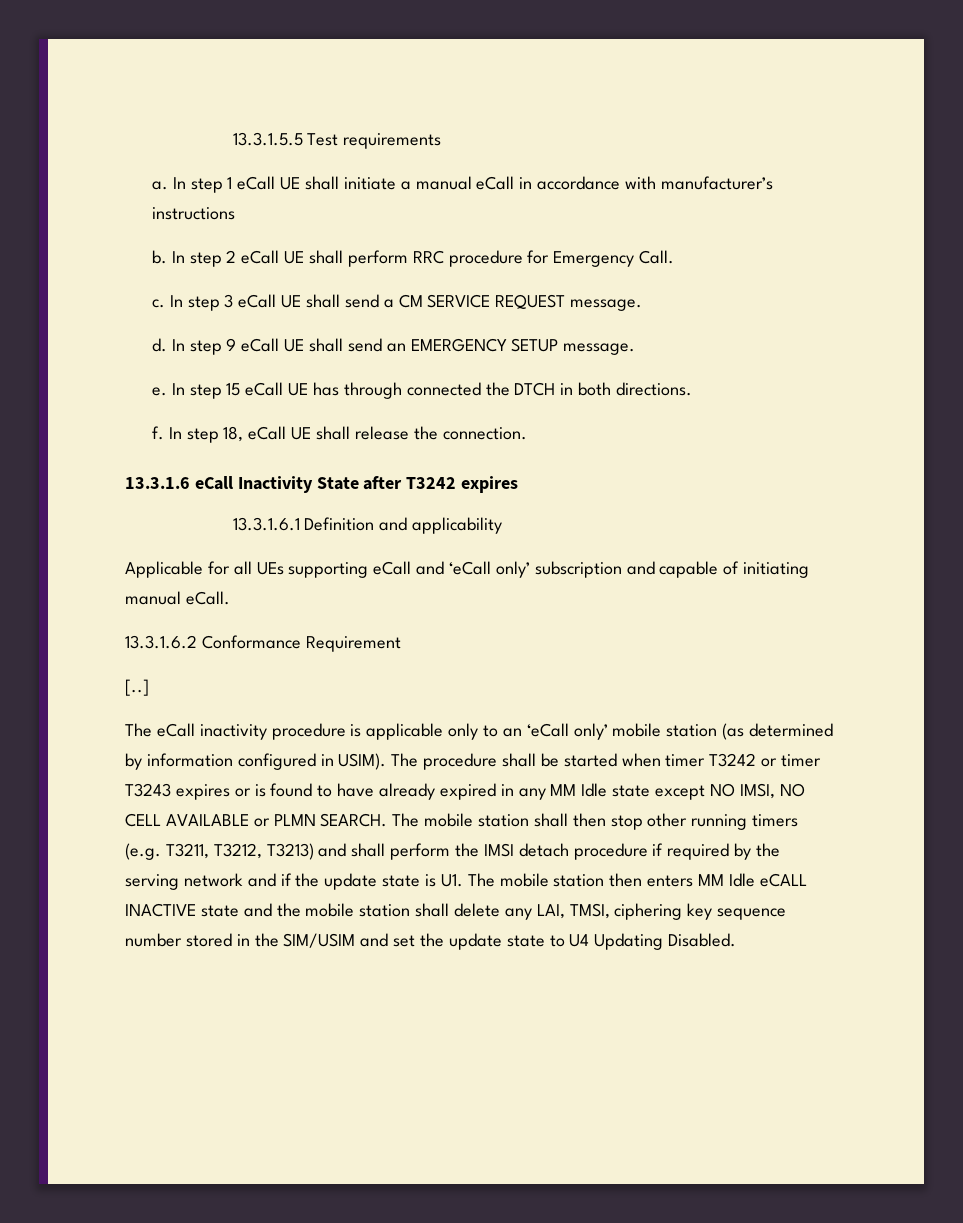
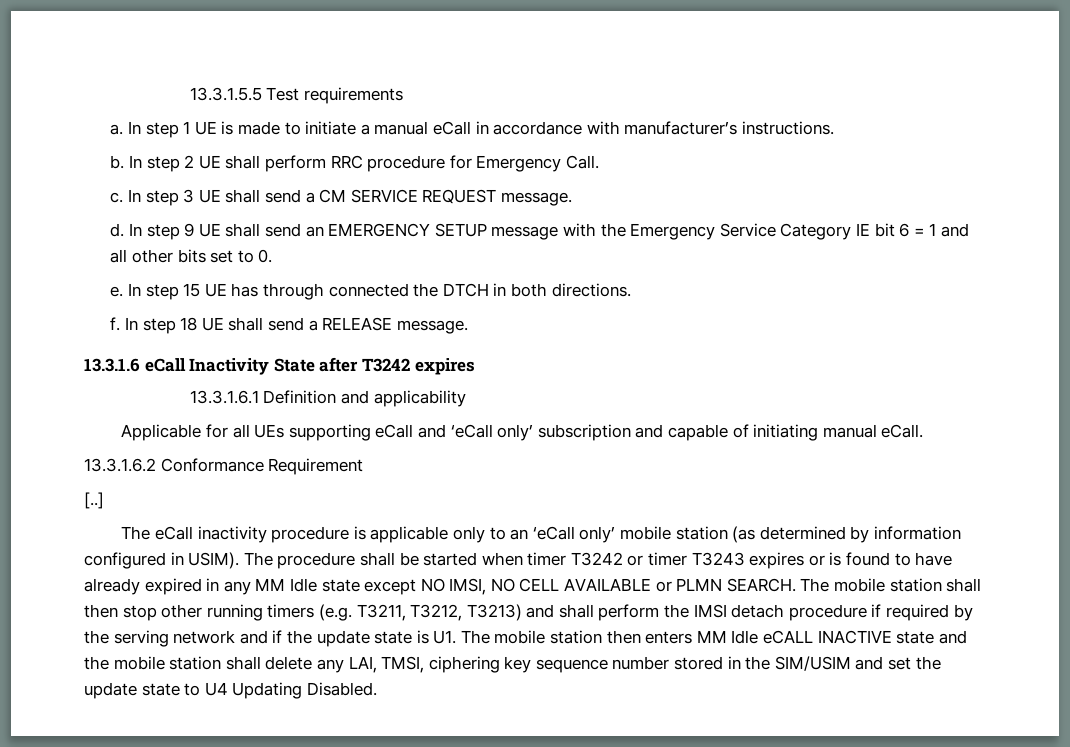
- In step 1 eCall UE shall initiate a manual eCall in accordance with manufacturer’s instructions
+ In step 1 UE is made to initiate a manual eCall in accordance with manufacturer’s instructions.
- In step 2 eCall UE shall perform RRC procedure for Emergency Call.
+ In step 2 UE shall perform RRC procedure for Emergency Call.
- In step 3 eCall UE shall send a CM SERVICE REQUEST message.
+ In step 3 UE shall send a CM SERVICE REQUEST message.
- In step 9 eCall UE shall send an EMERGENCY SETUP message.
+ In step 9 UE shall send an EMERGENCY SETUP message with the Emergency Service Category IE bit 6 = 1 and all other bits set to 0.
- In step 15 eCall UE has through connected the DTCH in both directions.
+ In step 15 UE has through connected the DTCH in both directions.
- In step 18, eCall UE shall release the connection.
+ In step 18 UE shall send a RELEASE message.

